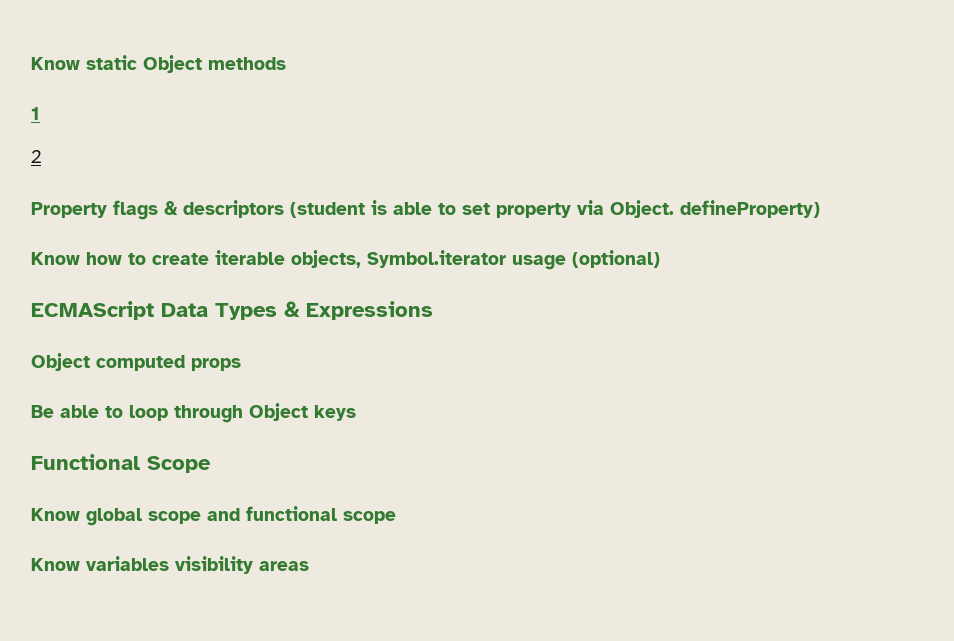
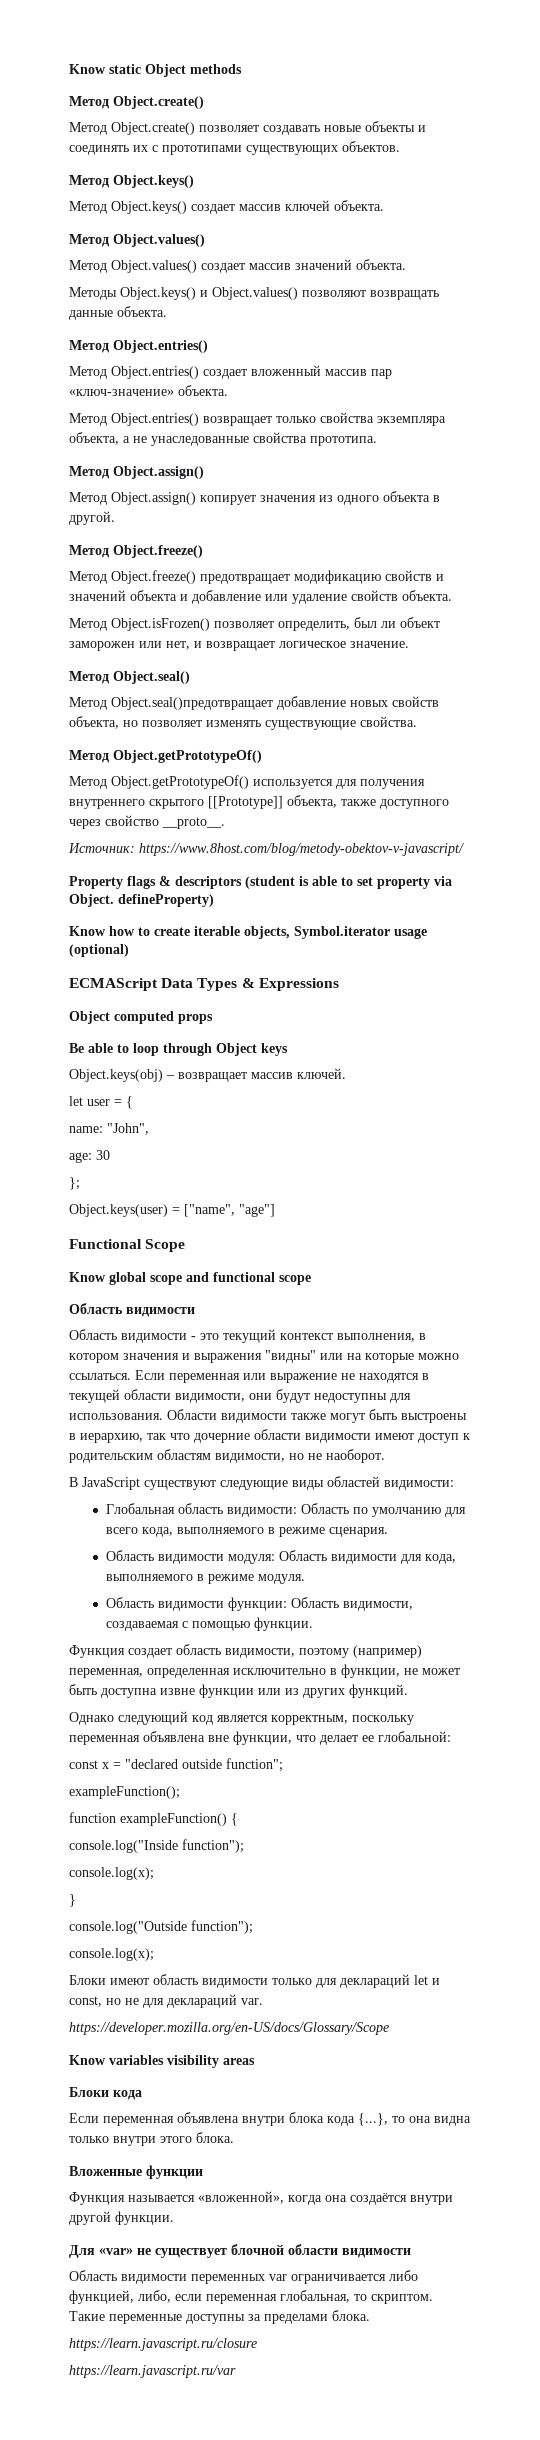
  Know static Object methods
- 1
- 2
+ Метод Object.create()
+ Метод Object.create() позволяет создавать новые объекты и соединять их с прототипами существующих объектов.
+ Метод Object.keys()
+ Метод Object.keys() создает массив ключей объекта.
+ Метод Object.values()
+ Метод Object.values() создает массив значений объекта.
+ Методы Object.keys() и Object.values() позволяют возвращать данные объекта.
+ Метод Object.entries()
+ Метод Object.entries() создает вложенный массив пар «ключ-значение» объекта.
+ Метод Object.entries() возвращает только свойства экземпляра объекта, а не унаследованные свойства прототипа.
+ Метод Object.assign()
+ Метод Object.assign() копирует значения из одного объекта в другой.
+ Метод Object.freeze()
+ Метод Object.freeze() предотвращает модификацию свойств и значений объекта и добавление или удаление свойств объекта.
+ Метод Object.isFrozen() позволяет определить, был ли объект заморожен или нет, и возвращает логическое значение.
+ Метод Object.seal()
+ Метод Object.seal()предотвращает добавление новых свойств объекта, но позволяет изменять существующие свойства.
+ Метод Object.getPrototypeOf()
+ Метод Object.getPrototypeOf() используется для получения внутреннего скрытого [[Prototype]] объекта, также доступного через свойство __proto__.
+ Источник: https://www.8host.com/blog/metody-obektov-v-javascript/
+ Object.keys(obj) – возвращает массив ключей.
+ let user = {
+ name: "John",
+ age: 30
+ };
+ Object.keys(user) = ["name", "age"]
  Know global scope and functional scope
+ Область видимости
+ Область видимости - это текущий контекст выполнения, в котором значения и выражения "видны" или на которые можно ссылаться. Если переменная или выражение не находятся в текущей области видимости, они будут недоступны для использования. Области видимости также могут быть выстроены в иерархию, так что дочерние области видимости имеют доступ к родительским областям видимости, но не наоборот.
+ В JavaScript существуют следующие виды областей видимости:
+ Глобальная область видимости: Область по умолчанию для всего кода, выполняемого в режиме сценария.
+ Область видимости модуля: Область видимости для кода, выполняемого в режиме модуля.
+ Область видимости функции: Область видимости, создаваемая с помощью функции.
+ Функция создает область видимости, поэтому (например) переменная, определенная исключительно в функции, не может быть доступна извне функции или из других функций.
+ Однако следующий код является корректным, поскольку переменная объявлена вне функции, что делает ее глобальной:
+ const x = "declared outside function";
+ exampleFunction();
+ function exampleFunction() {
+ console.log("Inside function");
+ console.log(x);
+ }
+ console.log("Outside function");
+ console.log(x);
+ Блоки имеют область видимости только для деклараций let и const, но не для деклараций var.
+ https://developer.mozilla.org/en-US/docs/Glossary/Scope
  Know variables visibility areas
+ Блоки кода
+ Если переменная объявлена внутри блока кода {...}, то она видна только внутри этого блока.
+ Вложенные функции
+ Функция называется «вложенной», когда она создаётся внутри другой функции.
+ Для «var» не существует блочной области видимости
+ Область видимости переменных var ограничивается либо функцией, либо, если переменная глобальная, то скриптом. Такие переменные доступны за пределами блока.
+ https://learn.javascript.ru/closure
+ https://learn.javascript.ru/var

